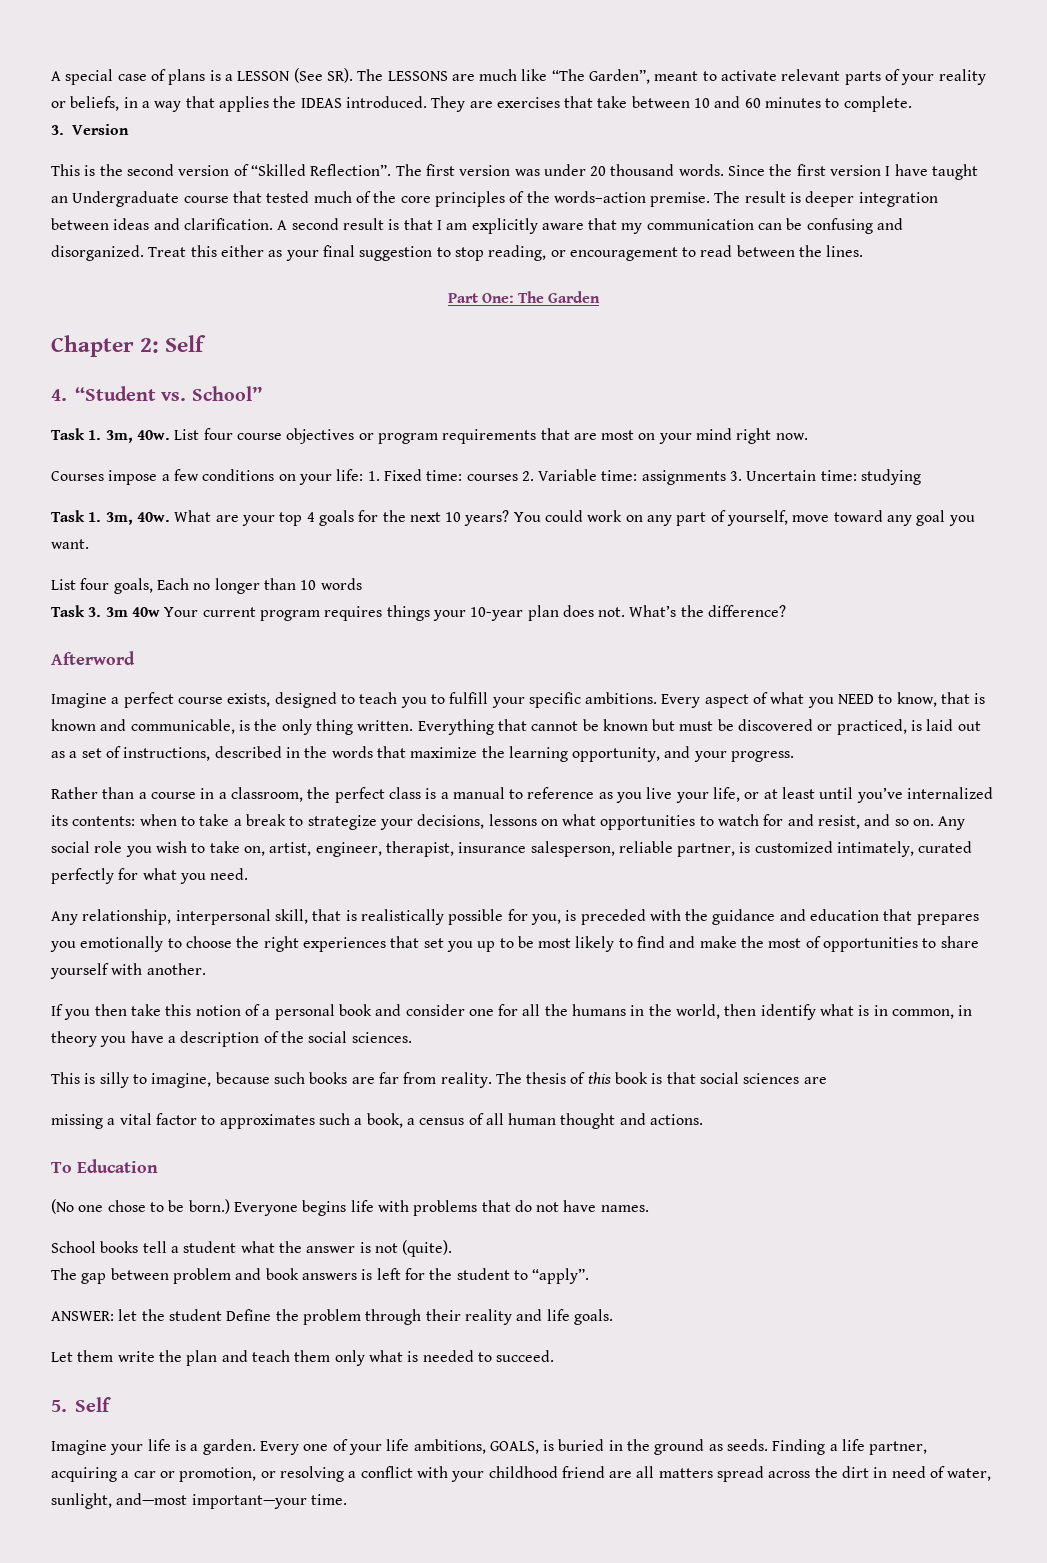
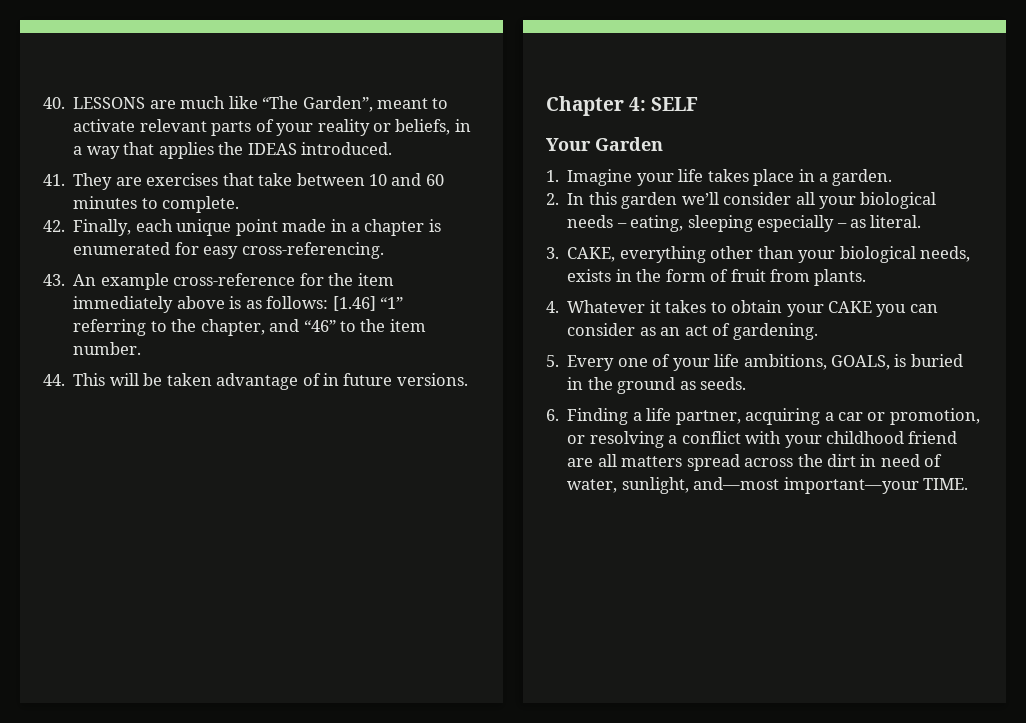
- A special case of plans is a LESSON (See SR). The LESSONS are much like “The Garden”, meant to activate relevant parts of your reality or beliefs, in a way that applies the IDEAS introduced. They are exercises that take between 10 and 60 minutes to complete.
+ 40. LESSONS are much like “The Garden”, meant to activate relevant parts of your reality or beliefs, in a way that applies the IDEAS introduced.
+ 41. They are exercises that take between 10 and 60 minutes to complete.
- 3. Version
- This is the second version of “Skilled Reflection”. The first version was under 20 thousand words. Since the first version I have taught an Undergraduate course that tested much of the core principles of the words–action premise. The result is deeper integration between ideas and clarification. A second result is that I am explicitly aware that my communication can be confusing and disorganized. Treat this either as your final suggestion to stop reading, or encouragement to read between the lines.
- Part One: The Garden
- Chapter 2: Self
- 4. “Student vs. School”
- Task 1. 3m, 40w. List four course objectives or program requirements that are most on your mind right now.
- Courses impose a few conditions on your life: 1. Fixed time: courses 2. Variable time: assignments 3. Uncertain time: studying
- Task 1. 3m, 40w. What are your top 4 goals for the next 10 years? You could work on any part of yourself, move toward any goal you want.
- List four goals, Each no longer than 10 words
- Task 3. 3m 40w Your current program requires things your 10-year plan does not. What’s the difference?
- Afterword
- Imagine a perfect course exists, designed to teach you to fulfill your specific ambitions. Every aspect of what you NEED to know, that is known and communicable, is the only thing written. Everything that cannot be known but must be discovered or practiced, is laid out as a set of instructions, described in the words that maximize the learning opportunity, and your progress.
- Rather than a course in a classroom, the perfect class is a manual to reference as you live your life, or at least until you’ve internalized its contents: when to take a break to strategize your decisions, lessons on what opportunities to watch for and resist, and so on. Any social role you wish to take on, artist, engineer, therapist, insurance salesperson, reliable partner, is customized intimately, curated perfectly for what you need.
- Any relationship, interpersonal skill, that is realistically possible for you, is preceded with the guidance and education that prepares you emotionally to choose the right experiences that set you up to be most likely to find and make the most of opportunities to share yourself with another.
- If you then take this notion of a personal book and consider one for all the humans in the world, then identify what is in common, in theory you have a description of the social sciences.
- This is silly to imagine, because such books are far from reality. The thesis of this book is that social sciences are
- missing a vital factor to approximates such a book, a census of all human thought and actions.
- To Education
- (No one chose to be born.) Everyone begins life with problems that do not have names.
- School books tell a student what the answer is not (quite).
- The gap between problem and book answers is left for the student to “apply”.
- ANSWER: let the student Define the problem through their reality and life goals.
- Let them write the plan and teach them only what is needed to succeed.
- 5. Self
- Imagine your life is a garden. Every one of your life ambitions, GOALS, is buried in the ground as seeds. Finding a life partner, acquiring a car or promotion, or resolving a conflict with your childhood friend are all matters spread across the dirt in need of water, sunlight, and—most important—your time.
+ 42. Finally, each unique point made in a chapter is enumerated for easy cross-referencing.
+ 43. An example cross-reference for the item immediately above is as follows: [1.46] “1” referring to the chapter, and “46” to the item number.
+ 44. This will be taken advantage of in future versions.
+ Chapter 4: SELF
+ Your Garden
+ 1. Imagine your life takes place in a garden.
+ 2. In this garden we’ll consider all your biological needs – eating, sleeping especially – as literal.
+ 3. CAKE, everything other than your biological needs, exists in the form of fruit from plants.
+ 4. Whatever it takes to obtain your CAKE you can consider as an act of gardening.
+ 5. Every one of your life ambitions, GOALS, is buried in the ground as seeds.
+ 6. Finding a life partner, acquiring a car or promotion, or resolving a conflict with your childhood friend are all matters spread across the dirt in need of water, sunlight, and—most important—your TIME.

